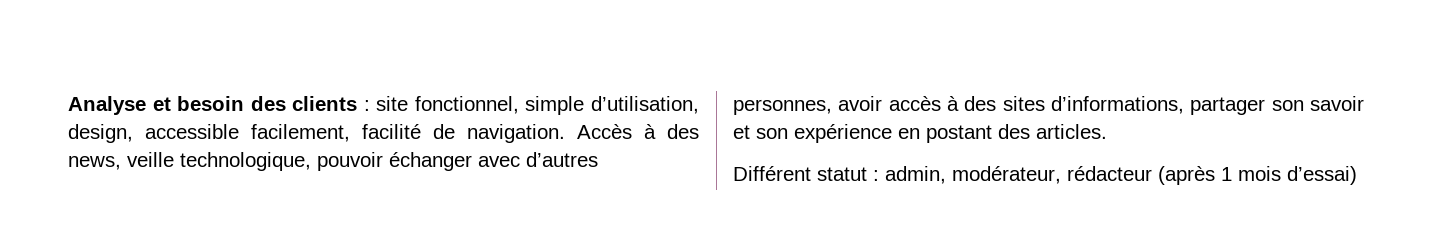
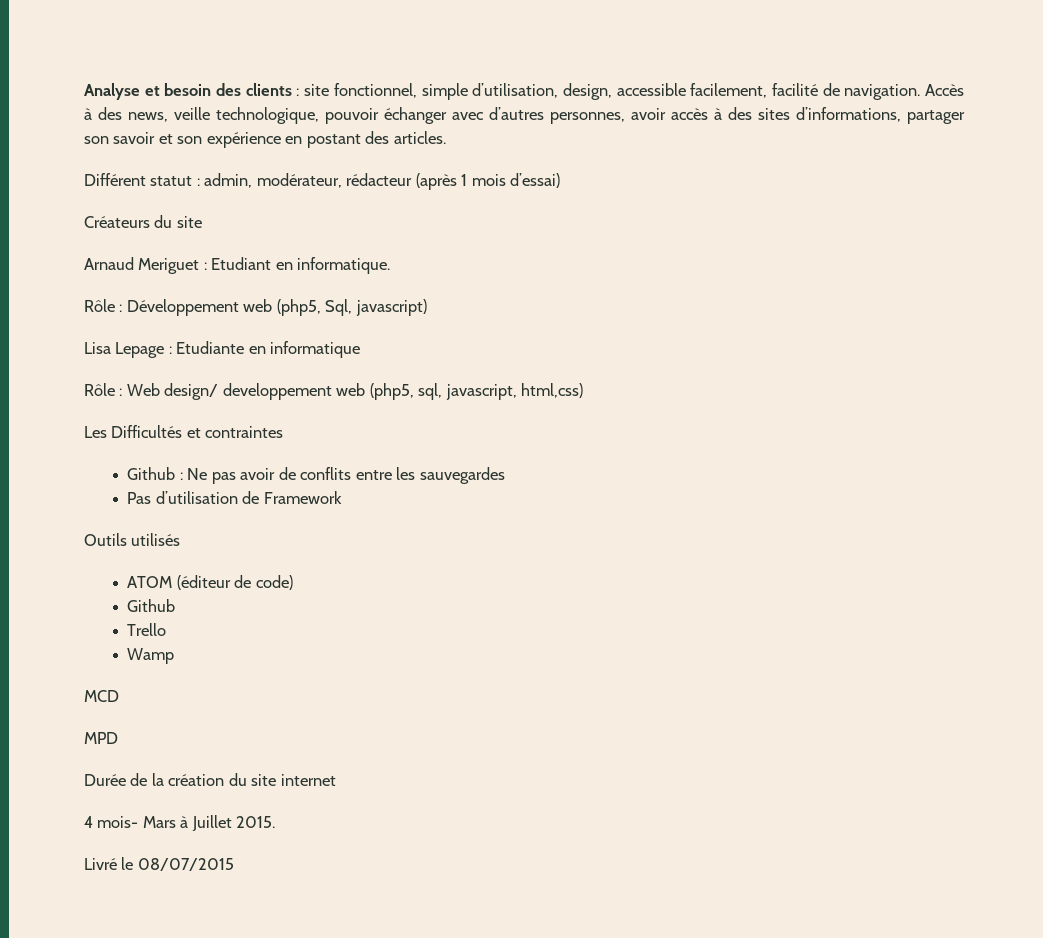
+ Créateurs du site
+ Arnaud Meriguet : Etudiant en informatique.
+ Rôle : Développement web (php5, Sql, javascript)
+ Lisa Lepage : Etudiante en informatique
+ Rôle : Web design/ developpement web (php5, sql, javascript, html,css)
+ Les Difficultés et contraintes
+ Github : Ne pas avoir de conflits entre les sauvegardes
+ Pas d’utilisation de Framework
+ Outils utilisés
+ ATOM (éditeur de code)
+ Github
+ Trello
+ Wamp
+ MCD
+ MPD
+ Durée de la création du site internet
+ 4 mois- Mars à Juillet 2015.
+ Livré le 08/07/2015

